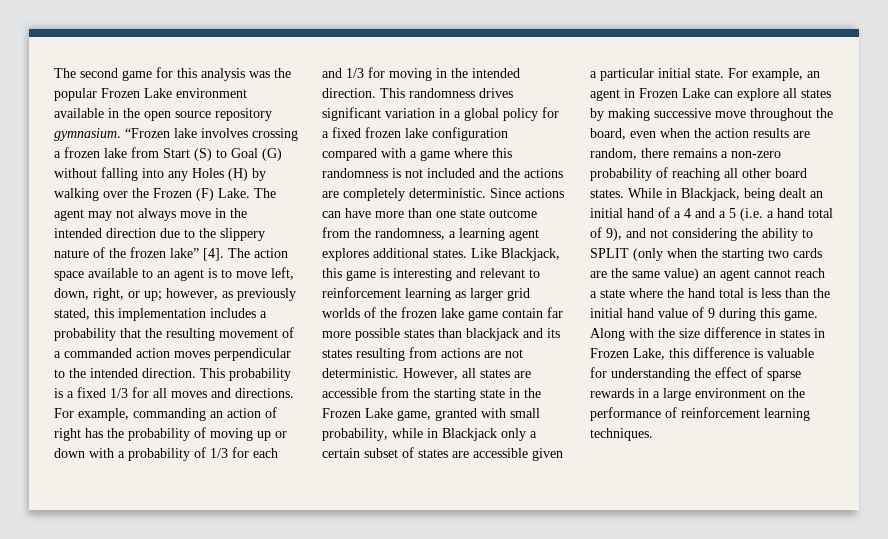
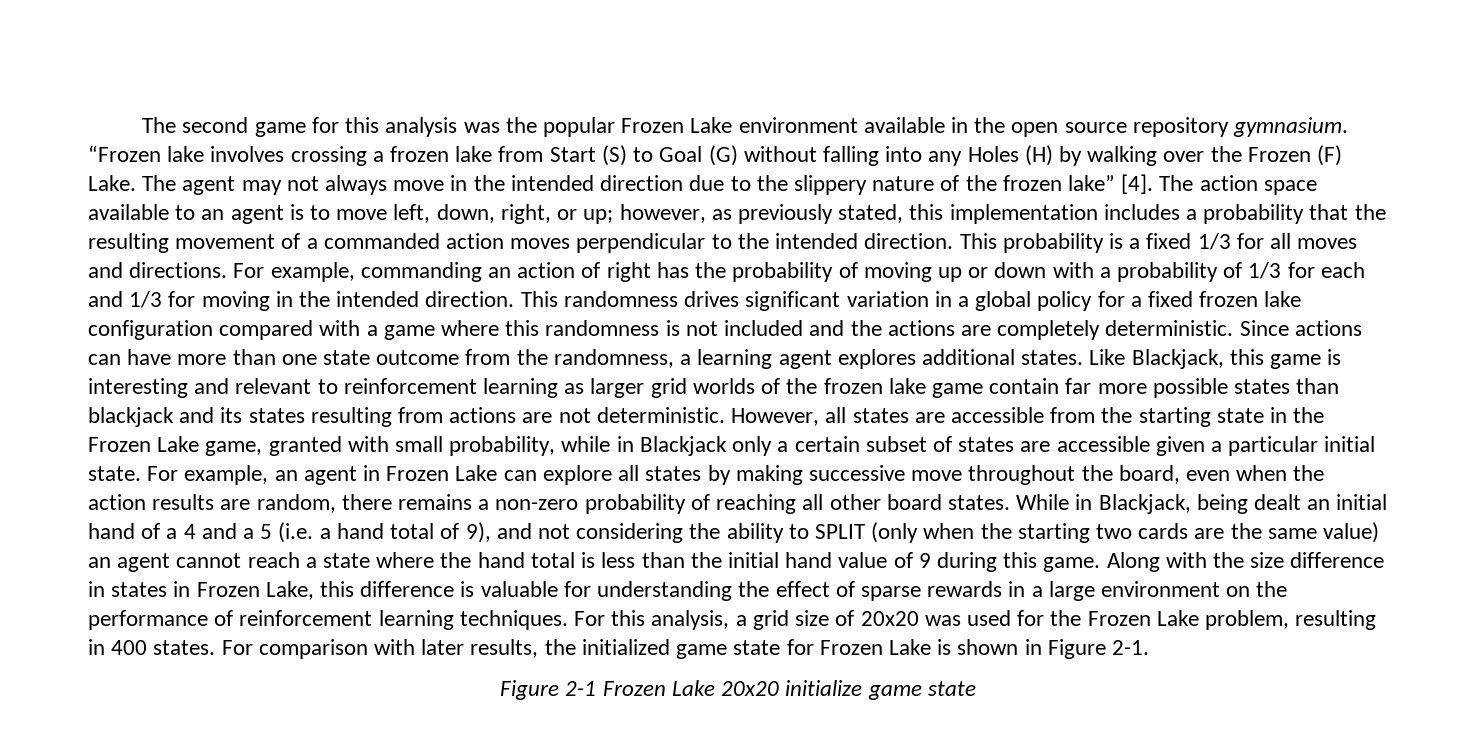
+ For this analysis, a grid size of 20x20 was used for the Frozen Lake problem, resulting in 400 states. For comparison with later results, the initialized game state for Frozen Lake is shown in Figure 2-1.
+ Figure 2-1 Frozen Lake 20x20 initialize game state

